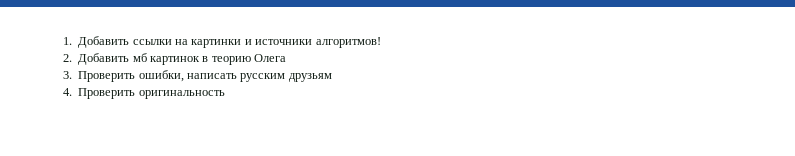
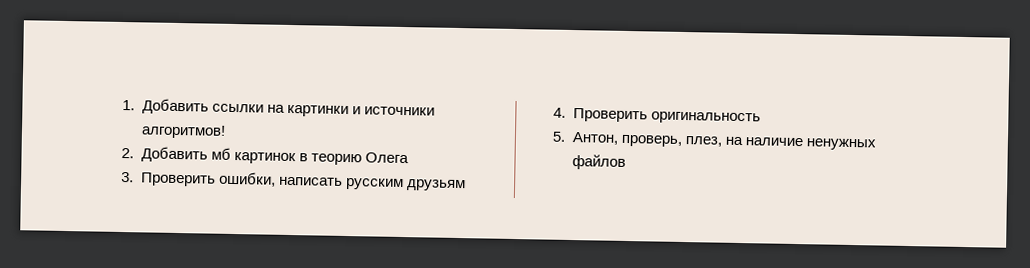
+ 5. Антон, проверь, плез, на наличие ненужных файлов

